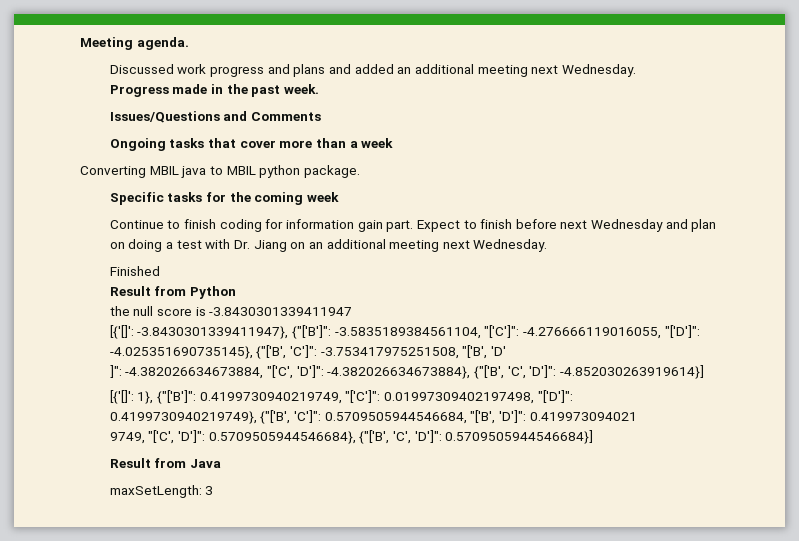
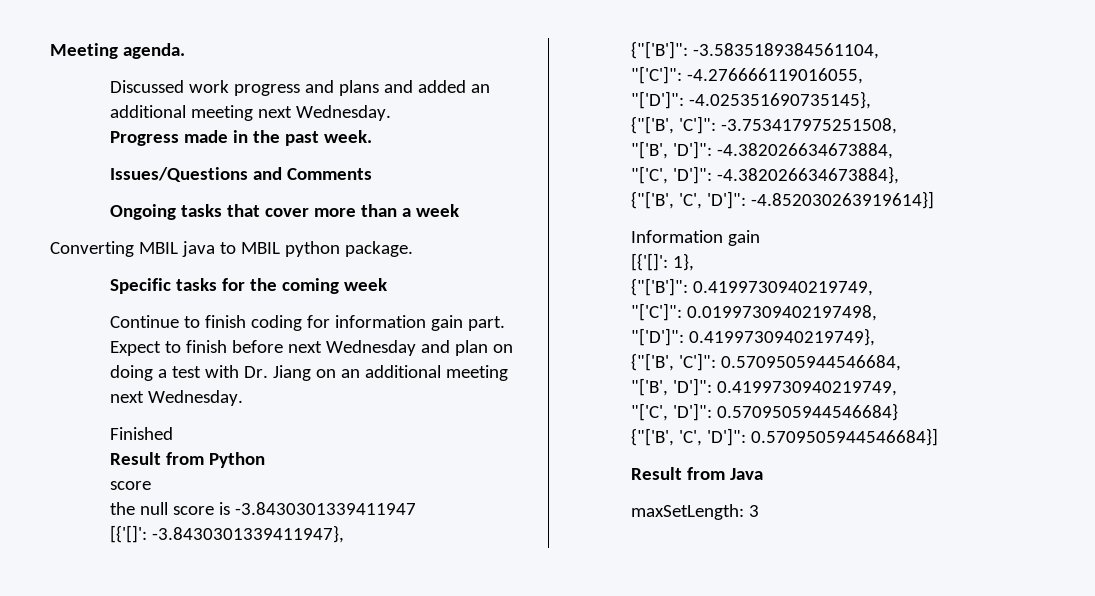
  Result from Python
+ score
- [{'[]': -3.8430301339411947}, {"['B']": -3.5835189384561104, "['C']": -4.276666119016055, "['D']": -4.025351690735145}, {"['B', 'C']": -3.753417975251508, "['B', 'D'
- ]": -4.382026634673884, "['C', 'D']": -4.382026634673884}, {"['B', 'C', 'D']": -4.852030263919614}]
+ [{'[]': -3.8430301339411947},
+ {"['B']": -3.5835189384561104,
+ "['C']": -4.276666119016055,
+ "['D']": -4.025351690735145},
+ {"['B', 'C']": -3.753417975251508,
+ "['B', 'D']": -4.382026634673884,
+ "['C', 'D']": -4.382026634673884},
+ {"['B', 'C', 'D']": -4.852030263919614}]
+ Information gain
- [{'[]': 1}, {"['B']": 0.4199730940219749, "['C']": 0.01997309402197498, "['D']": 0.4199730940219749}, {"['B', 'C']": 0.5709505944546684, "['B', 'D']": 0.419973094021
- 9749, "['C', 'D']": 0.5709505944546684}, {"['B', 'C', 'D']": 0.5709505944546684}]
+ [{'[]': 1},
+ {"['B']": 0.4199730940219749,
+ "['C']": 0.01997309402197498,
+ "['D']": 0.4199730940219749},
+ {"['B', 'C']": 0.5709505944546684,
+ "['B', 'D']": 0.4199730940219749,
+ "['C', 'D']": 0.5709505944546684}
+ {"['B', 'C', 'D']": 0.5709505944546684}]

